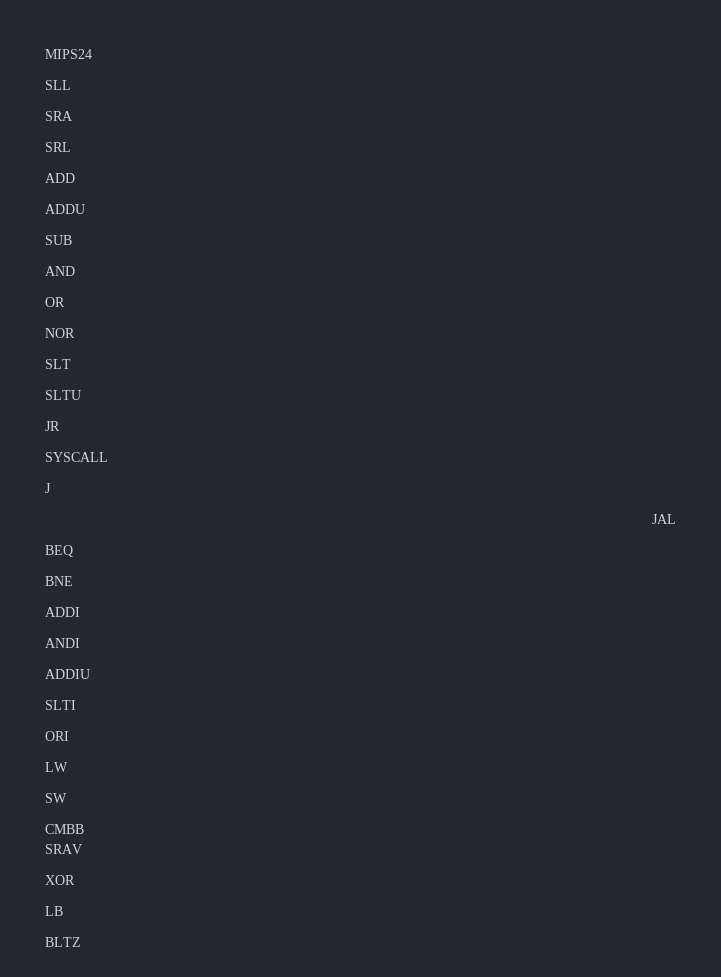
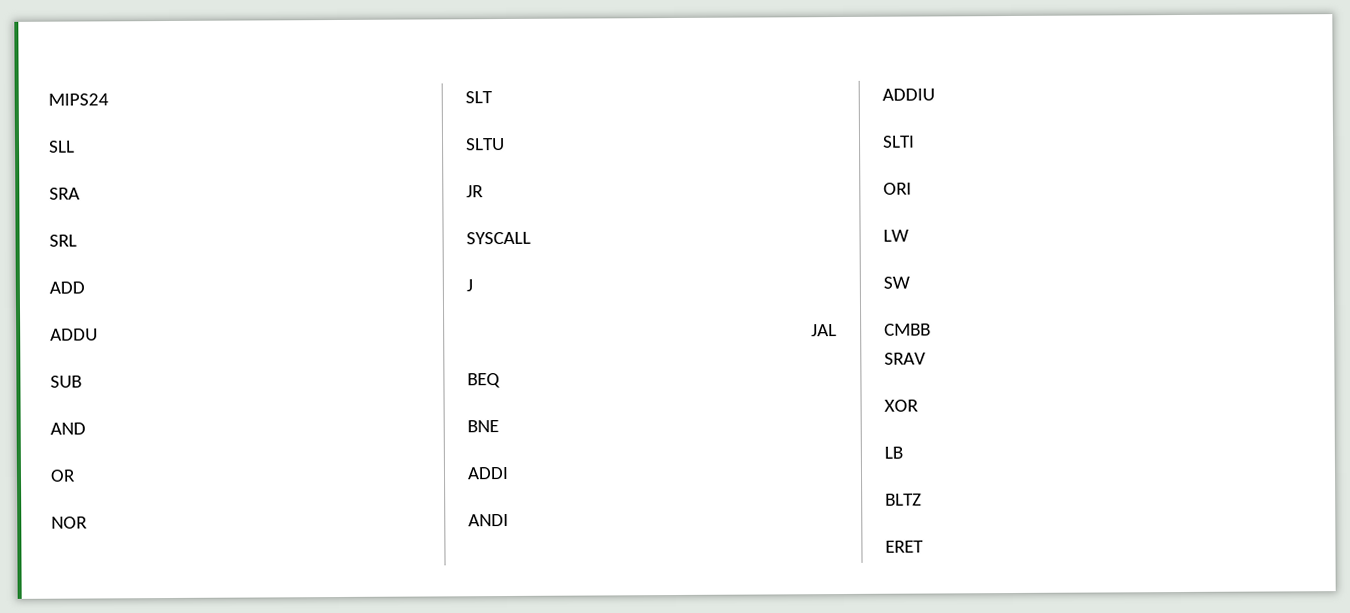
+ ERET

